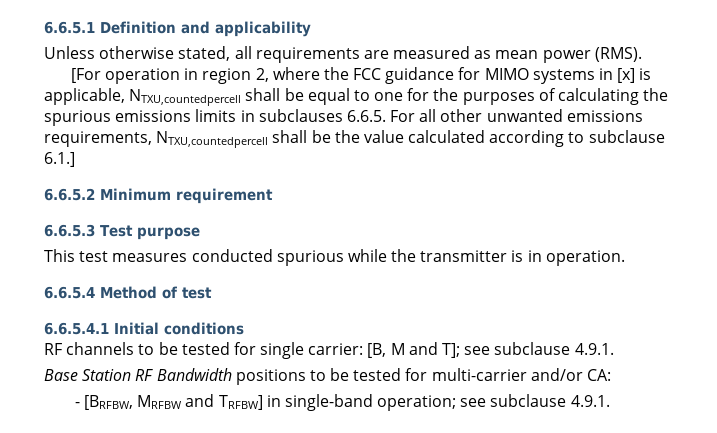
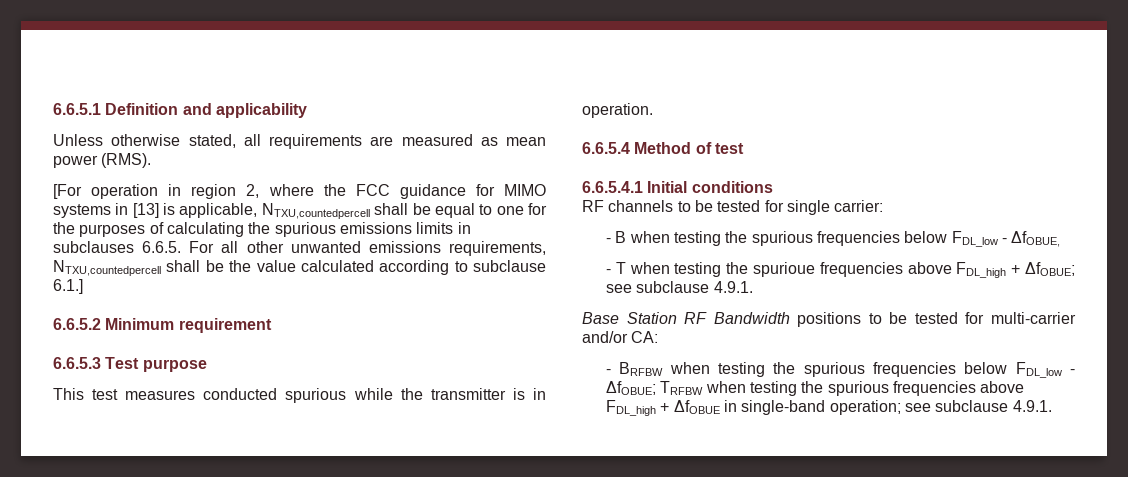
- [For operation in region 2, where the FCC guidance for MIMO systems in [x] is applicable, NTXU,countedpercell shall be equal to one for the purposes of calculating the spurious emissions limits in subclauses 6.6.5. For all other unwanted emissions requirements, NTXU,countedpercell shall be the value calculated according to subclause 6.1.]
+ [For operation in region 2, where the FCC guidance for MIMO systems in [13] is applicable, NTXU,countedpercell shall be equal to one for the purposes of calculating the spurious emissions limits in subclauses 6.6.5. For all other unwanted emissions requirements, NTXU,countedpercell shall be the value calculated according to subclause 6.1.]
- RF channels to be tested for single carrier: [B, M and T]; see subclause 4.9.1.
+ RF channels to be tested for single carrier:
+ - B when testing the spurious frequencies below FDL_low - ΔfOBUE,
+ - T when testing the spurioue frequencies above FDL_high + ΔfOBUE; see subclause 4.9.1.
- - [BRFBW, MRFBW and TRFBW] in single-band operation; see subclause 4.9.1.
+ - BRFBW when testing the spurious frequencies below FDL_low - ΔfOBUE; TRFBW when testing the spurious frequencies above FDL_high + ΔfOBUE in single-band operation; see subclause 4.9.1.

